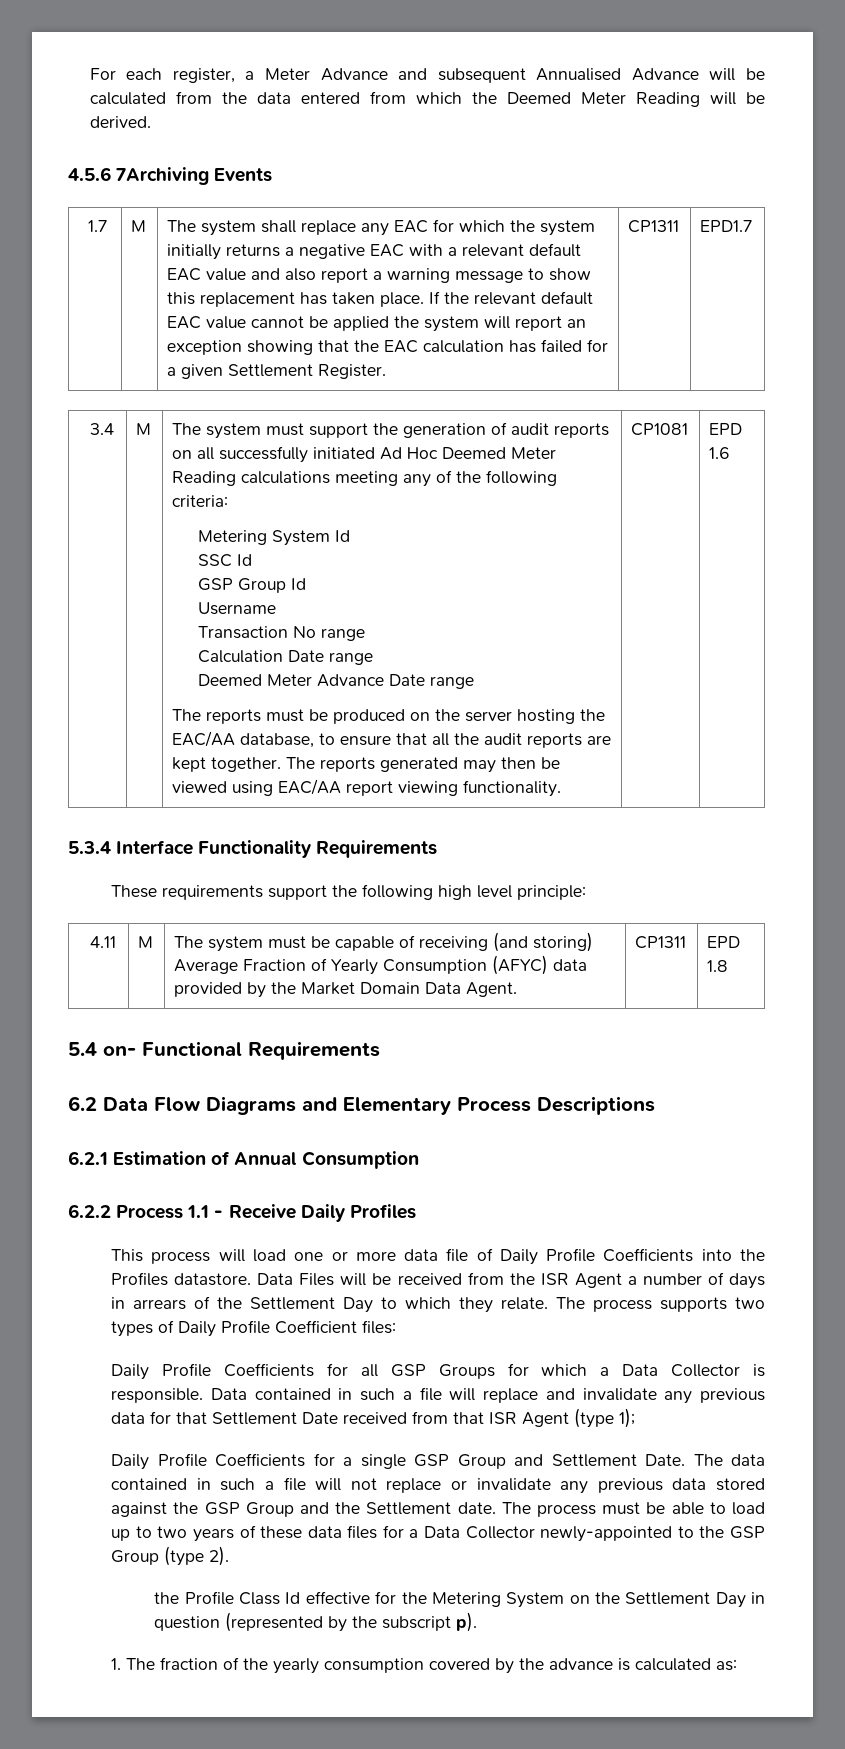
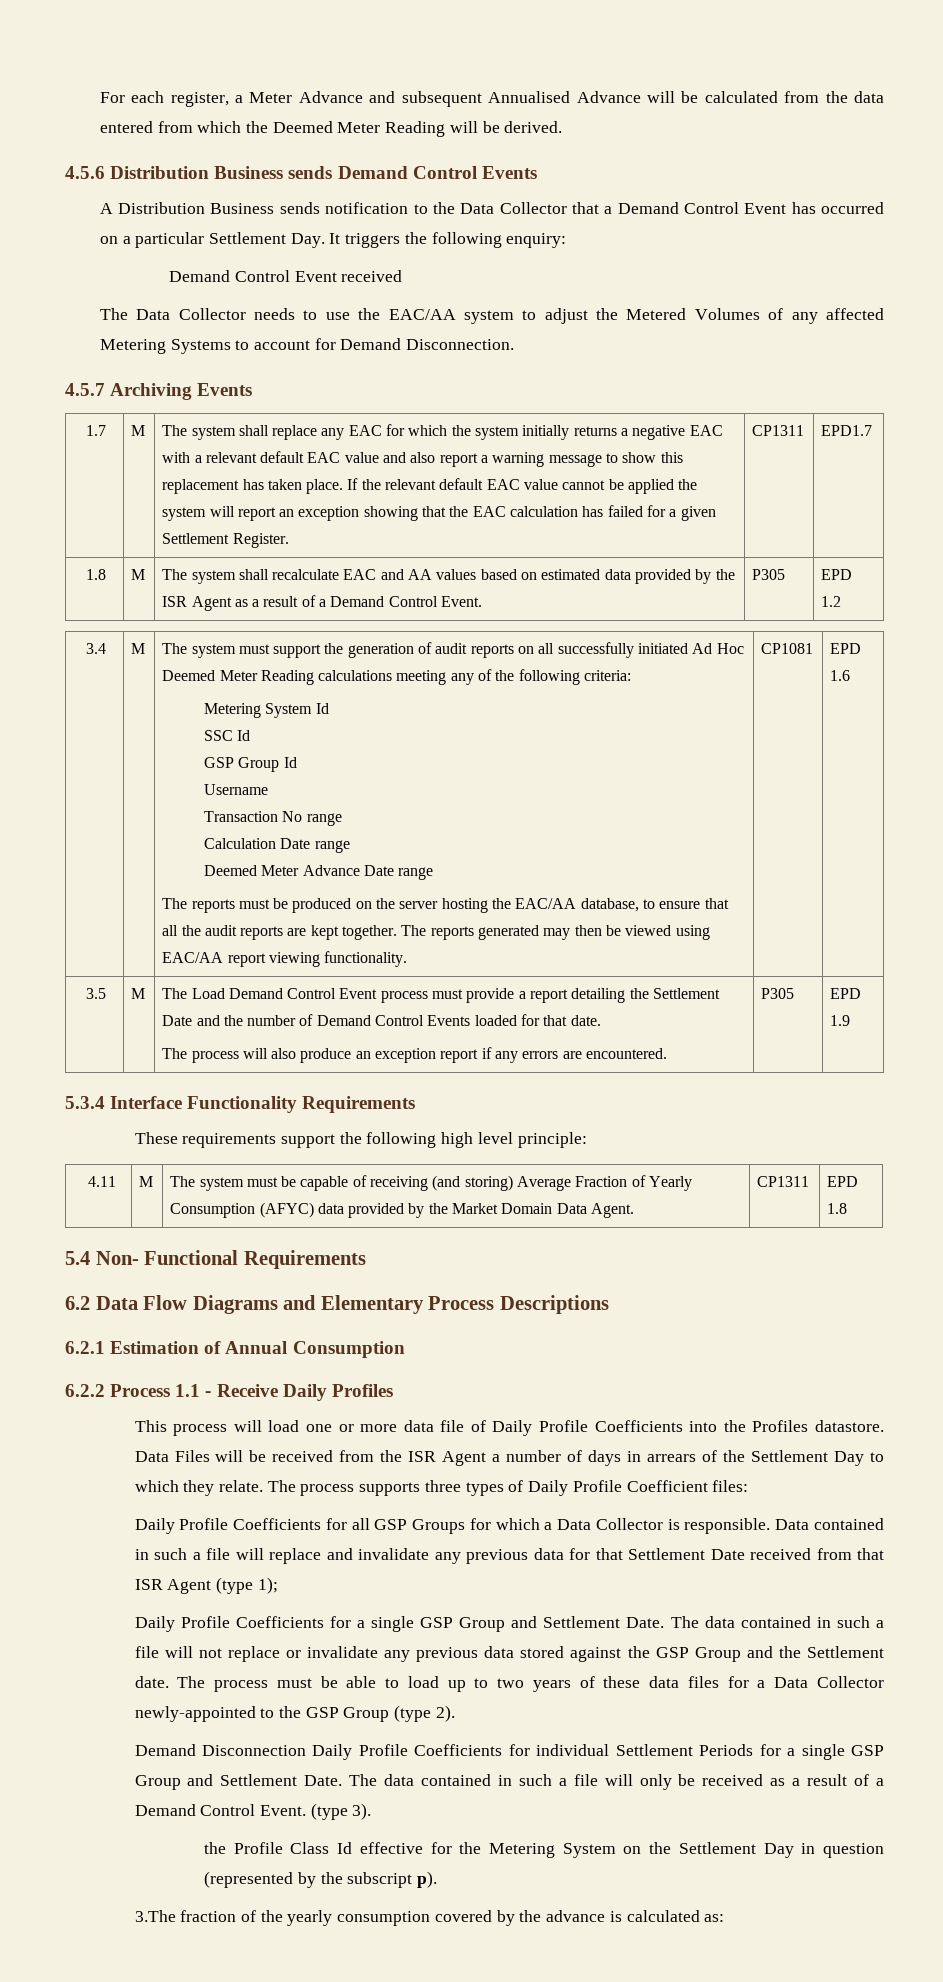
- 4.5.6 7Archiving Events
+ 4.5.6 Distribution Business sends Demand Control Events
+ A Distribution Business sends notification to the Data Collector that a Demand Control Event has occurred on a particular Settlement Day. It triggers the following enquiry:
+ Demand Control Event received
+ The Data Collector needs to use the EAC/AA system to adjust the Metered Volumes of any affected Metering Systems to account for Demand Disconnection.
+ 4.5.7 Archiving Events
+ 1.8 | M | The system shall recalculate EAC and AA values based on estimated data provided by the ISR Agent as a result of a Demand Control Event. | P305 | EPD 1.2
+ 3.5 | M | The Load Demand Control Event process must provide a report detailing the Settlement Date and the number of Demand Control Events loaded for that date.
+ The process will also produce an exception report if any errors are encountered. | P305 | EPD 1.9
- 5.4 on- Functional Requirements
+ 5.4 Non- Functional Requirements
- The process supports two types of Daily Profile Coefficient files:
+ The process supports three types of Daily Profile Coefficient files:
+ Demand Disconnection Daily Profile Coefficients for individual Settlement Periods for a single GSP Group and Settlement Date. The data contained in such a file will only be received as a result of a Demand Control Event. (type 3).
- 1. The fraction of the yearly consumption covered by the advance is calculated as:
+ 3.The fraction of the yearly consumption covered by the advance is calculated as:

